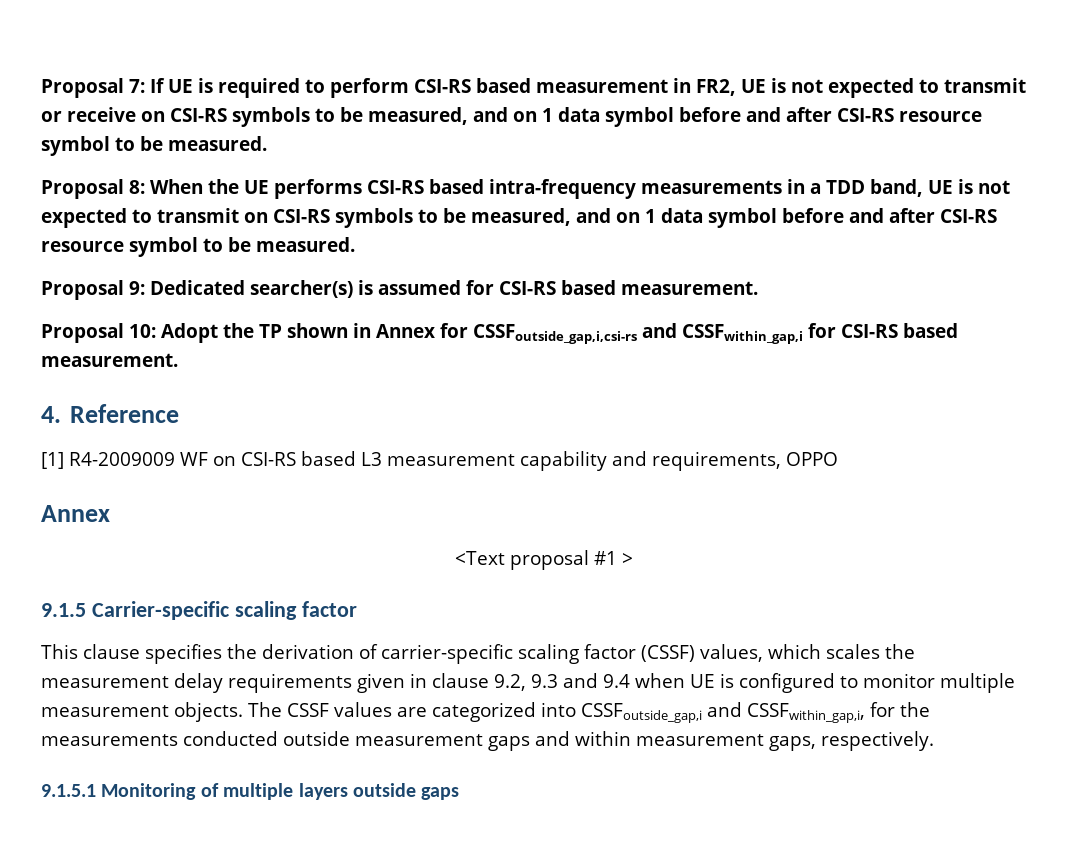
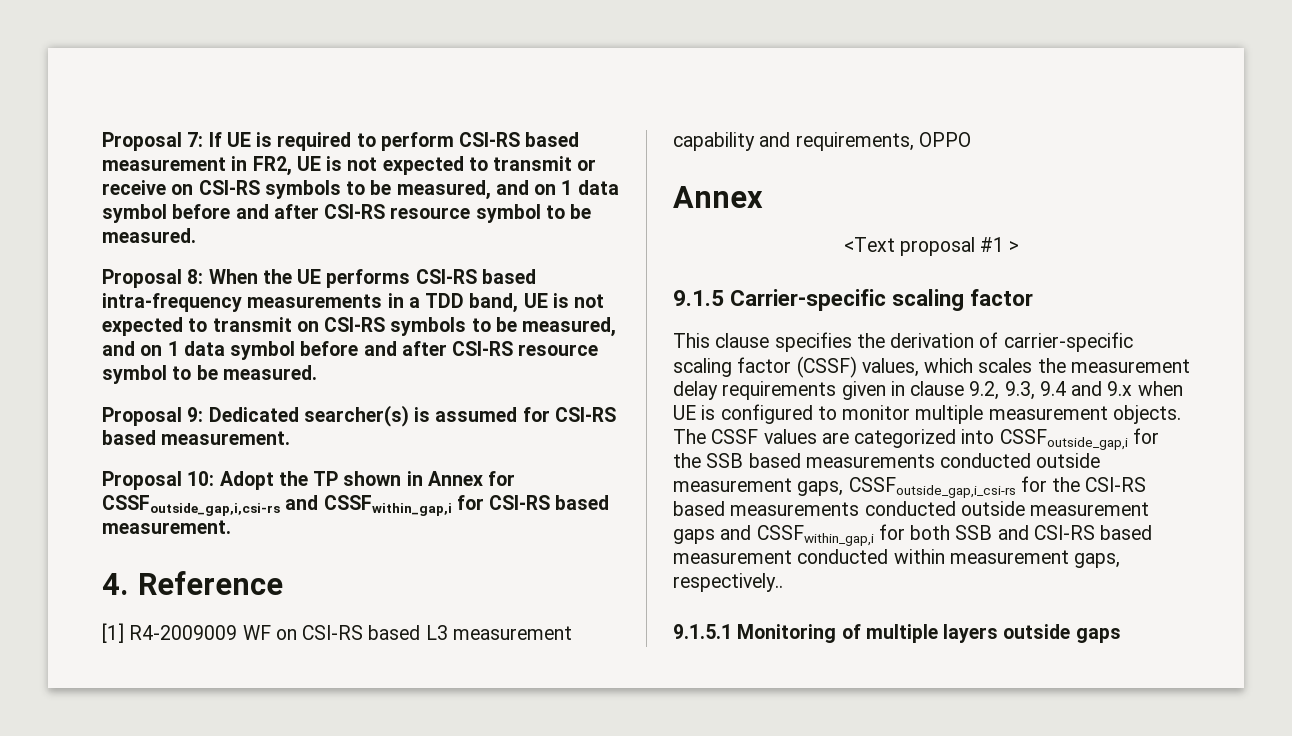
- This clause specifies the derivation of carrier-specific scaling factor (CSSF) values, which scales the measurement delay requirements given in clause 9.2, 9.3 and 9.4 when UE is configured to monitor multiple measurement objects.
+ This clause specifies the derivation of carrier-specific scaling factor (CSSF) values, which scales the measurement delay requirements given in clause 9.2, 9.3, 9.4 and 9.x when UE is configured to monitor multiple measurement objects.
- The CSSF values are categorized into CSSFoutside_gap,i and CSSFwithin_gap,i, for the measurements conducted outside measurement gaps and within measurement gaps, respectively.
+ The CSSF values are categorized into CSSFoutside_gap,i for the SSB based measurements conducted outside measurement gaps, CSSFoutside_gap,i_csi-rs for the CSI-RS based measurements conducted outside measurement gaps and CSSFwithin_gap,i for both SSB and CSI-RS based measurement conducted within measurement gaps, respectively..

